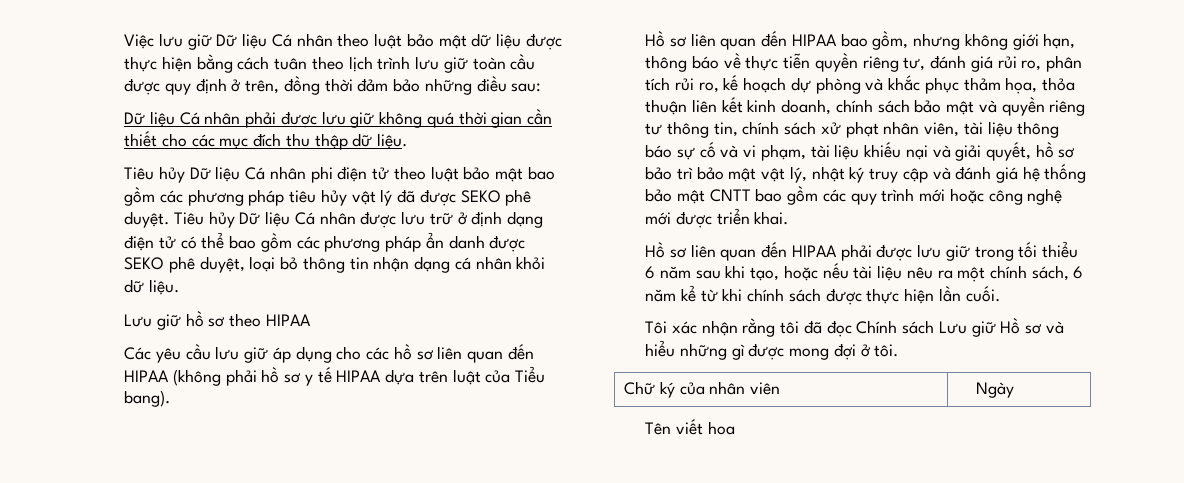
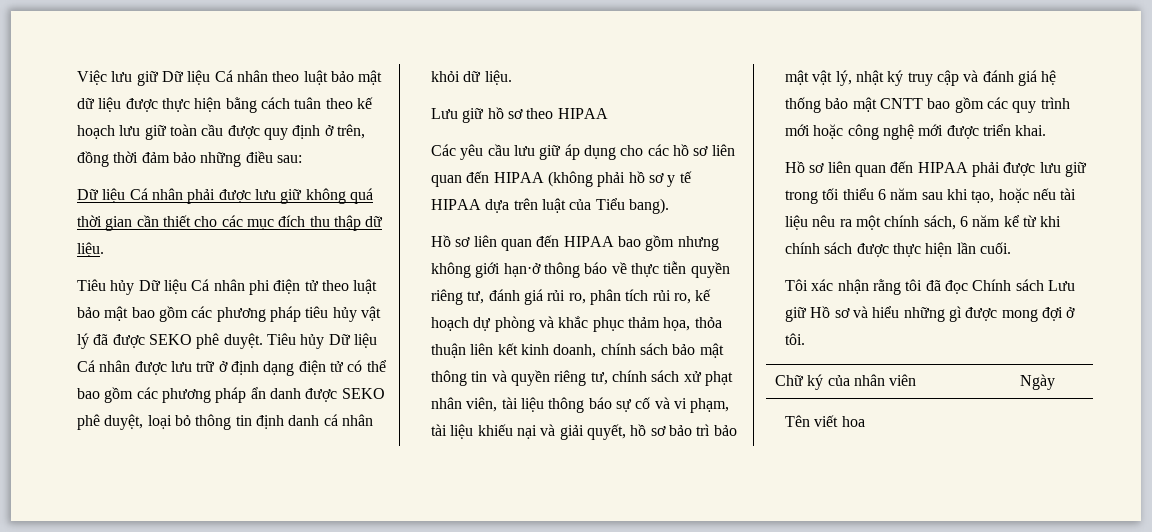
- Việc lưu giữ Dữ liệu Cá nhân theo luật bảo mật dữ liệu được thực hiện bằng cách tuân theo lịch trình lưu giữ toàn cầu được quy định ở trên, đồng thời đảm bảo những điều sau:
+ Việc lưu giữ Dữ liệu Cá nhân theo luật bảo mật dữ liệu được thực hiện bằng cách tuân theo kế hoạch lưu giữ toàn cầu được quy định ở trên, đồng thời đảm bảo những điều sau:
- Tiêu hủy Dữ liệu Cá nhân được lưu trữ ở định dạng điện tử có thể bao gồm các phương pháp ẩn danh được SEKO phê duyệt, loại bỏ thông tin nhận dạng cá nhân khỏi dữ liệu.
+ Tiêu hủy Dữ liệu Cá nhân được lưu trữ ở định dạng điện tử có thể bao gồm các phương pháp ẩn danh được SEKO phê duyệt, loại bỏ thông tin định danh cá nhân khỏi dữ liệu.
- Hồ sơ liên quan đến HIPAA bao gồm, nhưng không giới hạn, thông báo về thực tiễn quyền riêng tư, đánh giá rủi ro, phân tích rủi ro, kế hoạch dự phòng và khắc phục thảm họa, thỏa thuận liên kết kinh doanh, chính sách bảo mật và quyền riêng tư thông tin, chính sách xử phạt nhân viên, tài liệu thông báo sự cố và vi phạm, tài liệu khiếu nại và giải quyết, hồ sơ bảo trì bảo mật vật lý, nhật ký truy cập và đánh giá hệ thống bảo mật CNTT bao gồm các quy trình mới hoặc công nghệ mới được triển khai.
+ Hồ sơ liên quan đến HIPAA bao gồm nhưng không giới hạn·ở thông báo về thực tiễn quyền riêng tư, đánh giá rủi ro, phân tích rủi ro, kế hoạch dự phòng và khắc phục thảm họa, thỏa thuận liên kết kinh doanh, chính sách bảo mật thông tin và quyền riêng tư, chính sách xử phạt nhân viên, tài liệu thông báo sự cố và vi phạm, tài liệu khiếu nại và giải quyết, hồ sơ bảo trì bảo mật vật lý, nhật ký truy cập và đánh giá hệ thống bảo mật CNTT bao gồm các quy trình mới hoặc công nghệ mới được triển khai.

